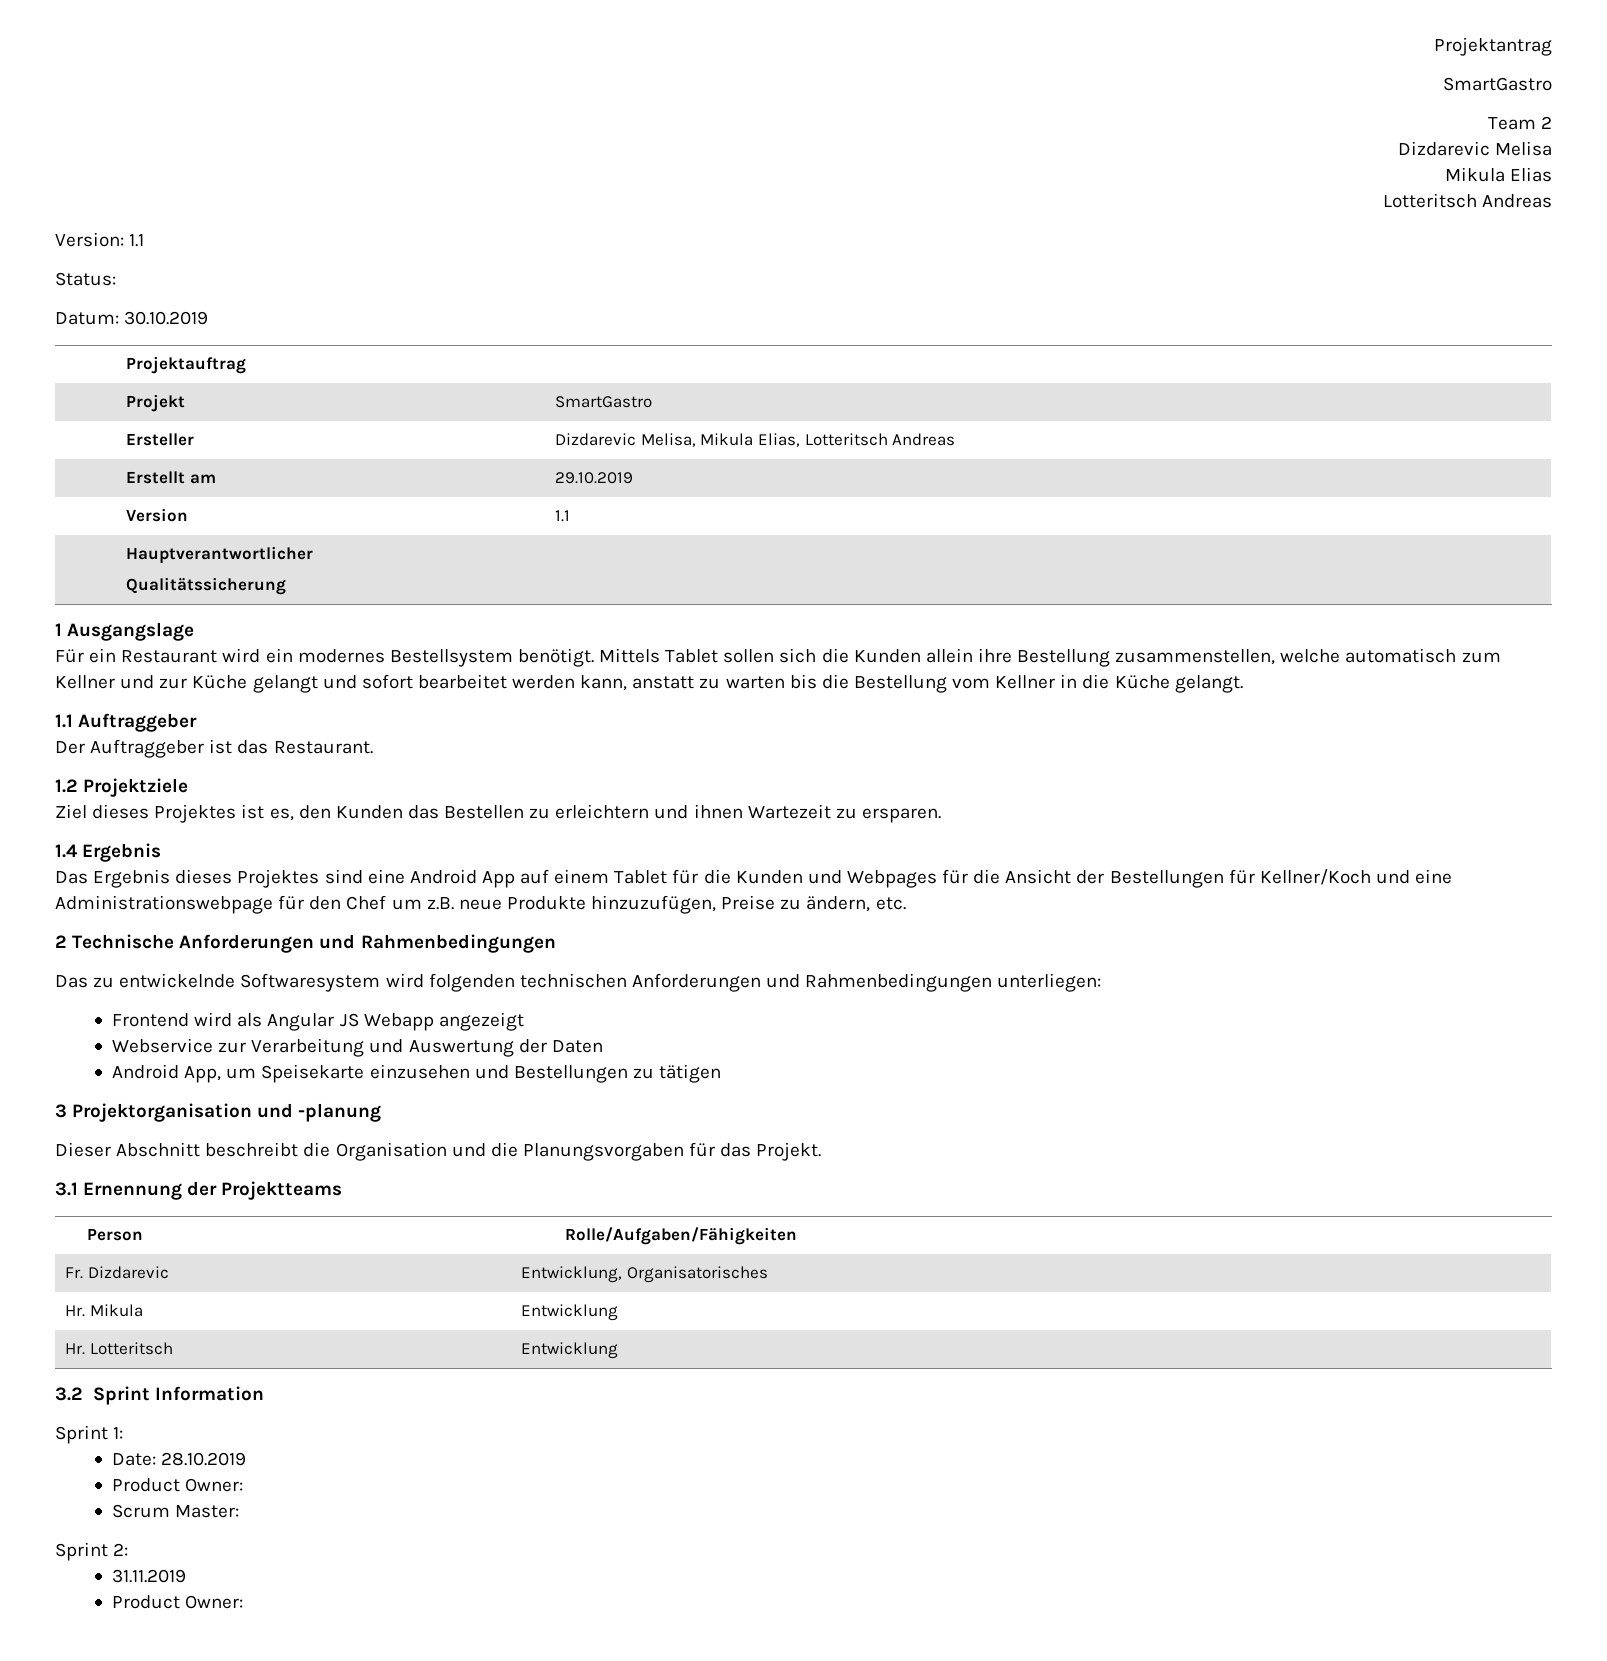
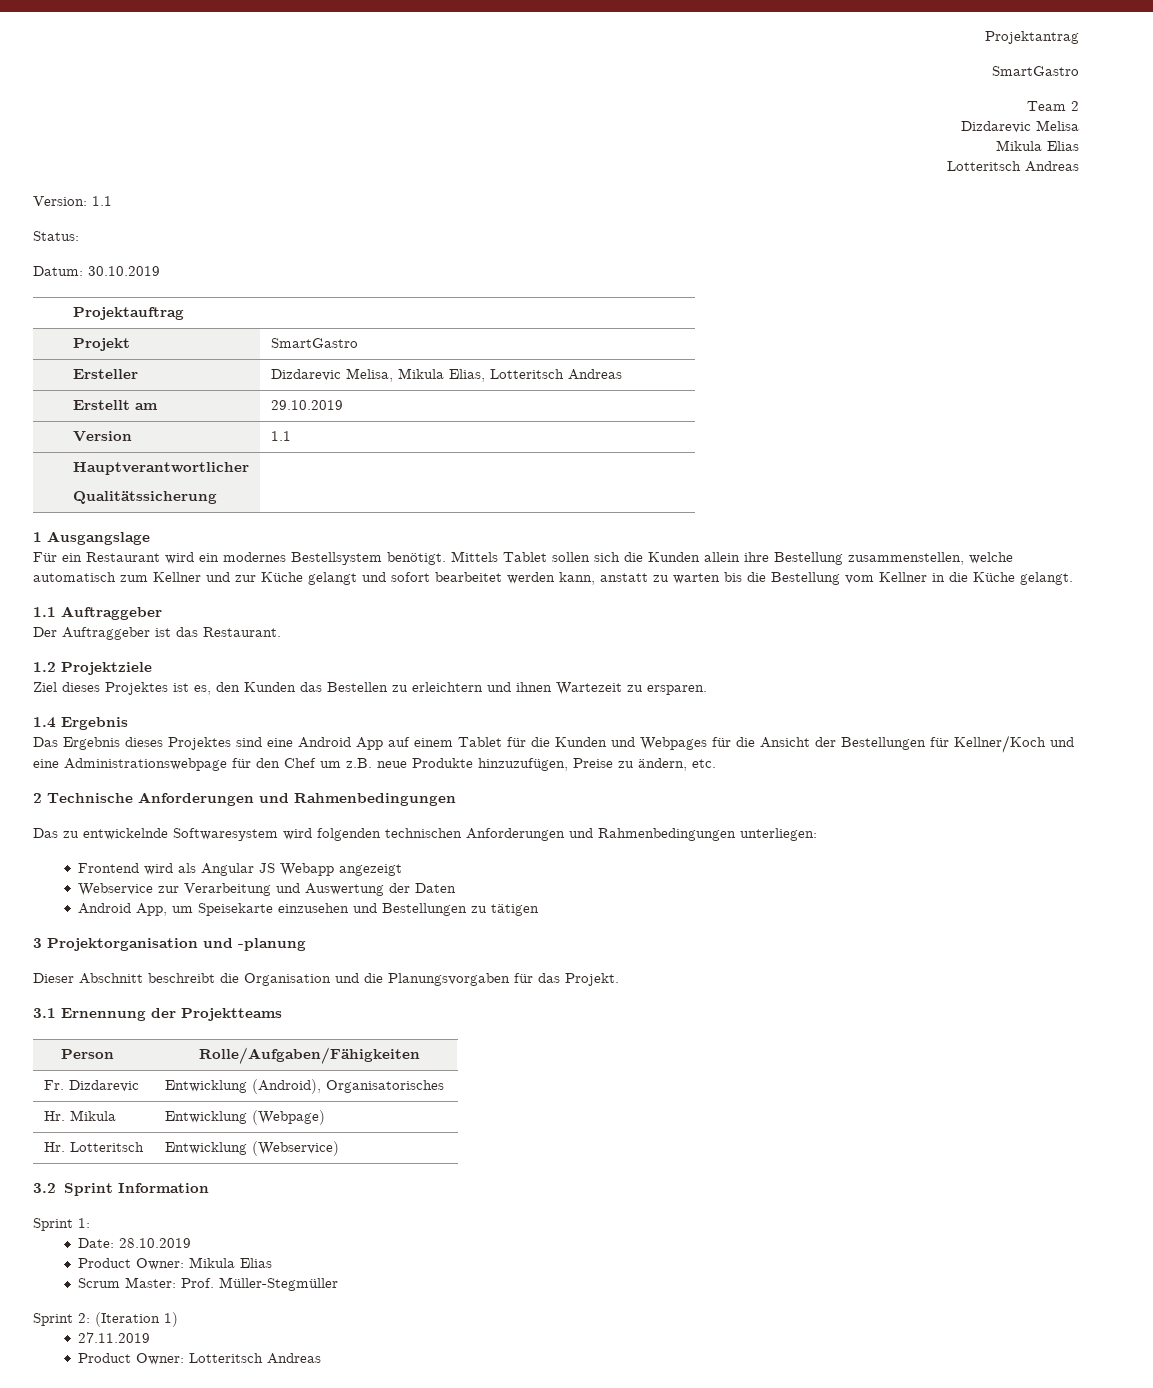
- Fr. Dizdarevic | Entwicklung, Organisatorisches
+ Fr. Dizdarevic | Entwicklung (Android), Organisatorisches
- Hr. Mikula | Entwicklung
+ Hr. Mikula | Entwicklung (Webpage)
- Hr. Lotteritsch | Entwicklung
+ Hr. Lotteritsch | Entwicklung (Webservice)
  Date: 28.10.2019
- Product Owner:
+ Product Owner: Mikula Elias
- Scrum Master:
+ Scrum Master: Prof. Müller-Stegmüller
- Sprint 2:
- 31.11.2019
- Product Owner:
+ Sprint 2: (Iteration 1)
+ 27.11.2019
+ Product Owner: Lotteritsch Andreas

